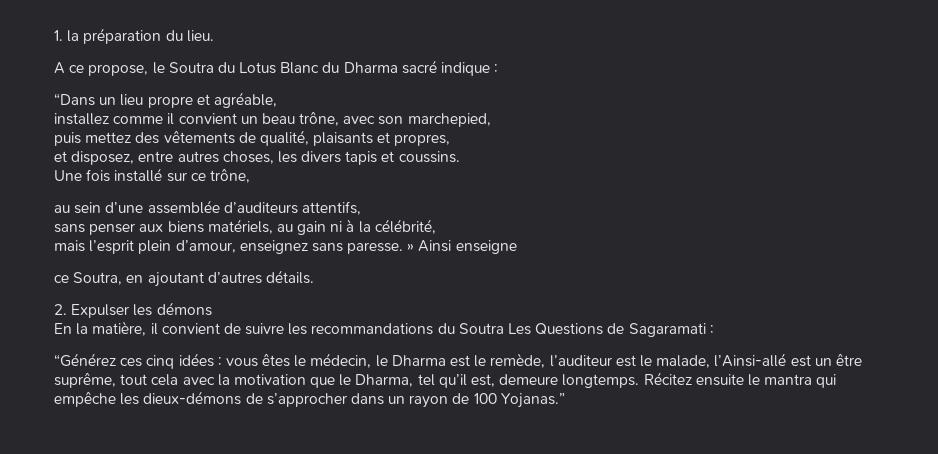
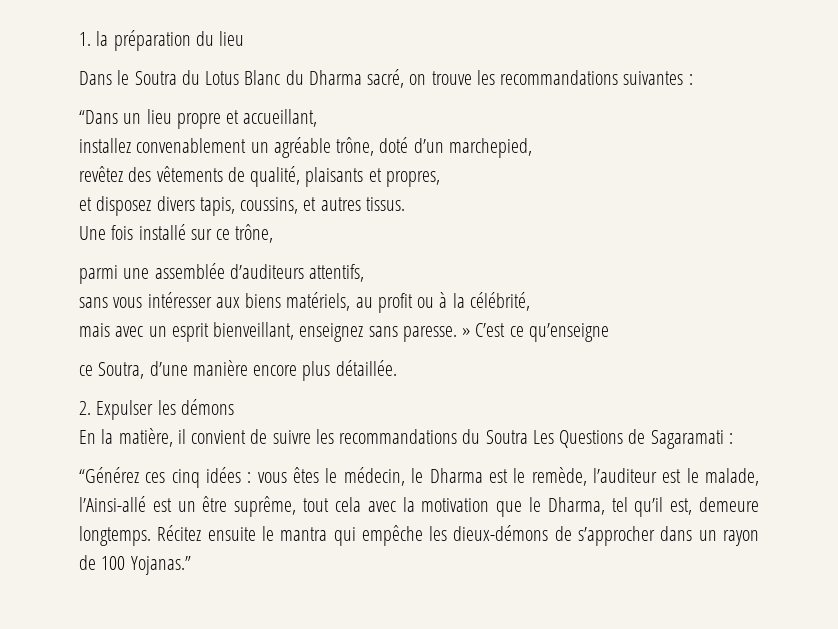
- 1. la préparation du lieu.
- A ce propose, le Soutra du Lotus Blanc du Dharma sacré indique :
+ 1. la préparation du lieu
+ Dans le Soutra du Lotus Blanc du Dharma sacré, on trouve les recommandations suivantes :
- “Dans un lieu propre et agréable,
+ “Dans un lieu propre et accueillant,
- installez comme il convient un beau trône, avec son marchepied,
+ installez convenablement un agréable trône, doté d’un marchepied,
- puis mettez des vêtements de qualité, plaisants et propres,
+ revêtez des vêtements de qualité, plaisants et propres,
- et disposez, entre autres choses, les divers tapis et coussins.
+ et disposez divers tapis, coussins, et autres tissus.
- au sein d’une assemblée d’auditeurs attentifs,
+ parmi une assemblée d’auditeurs attentifs,
- sans penser aux biens matériels, au gain ni à la célébrité,
+ sans vous intéresser aux biens matériels, au profit ou à la célébrité,
- mais l’esprit plein d’amour, enseignez sans paresse. » Ainsi enseigne
+ mais avec un esprit bienveillant, enseignez sans paresse. » C’est ce qu’enseigne
- ce Soutra, en ajoutant d’autres détails.
+ ce Soutra, d’une manière encore plus détaillée.

